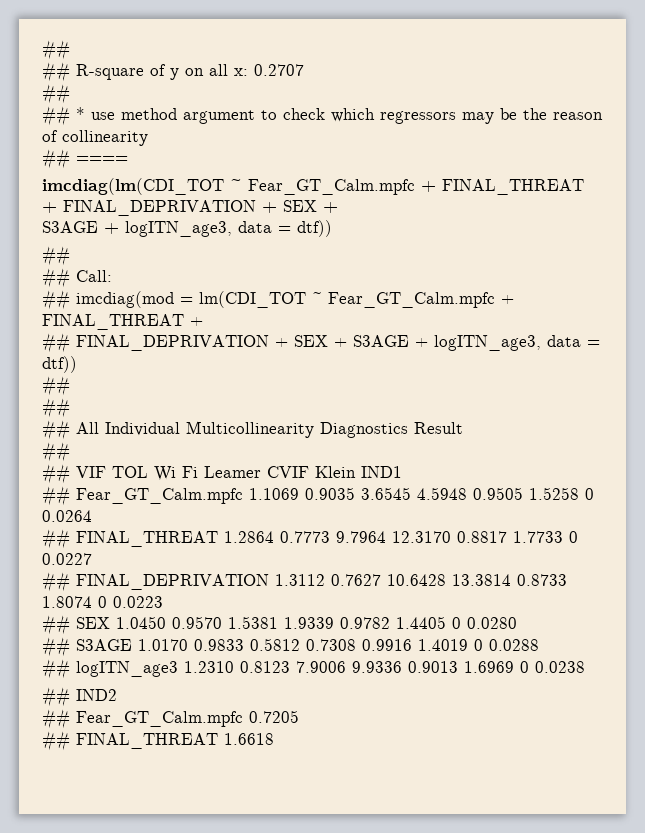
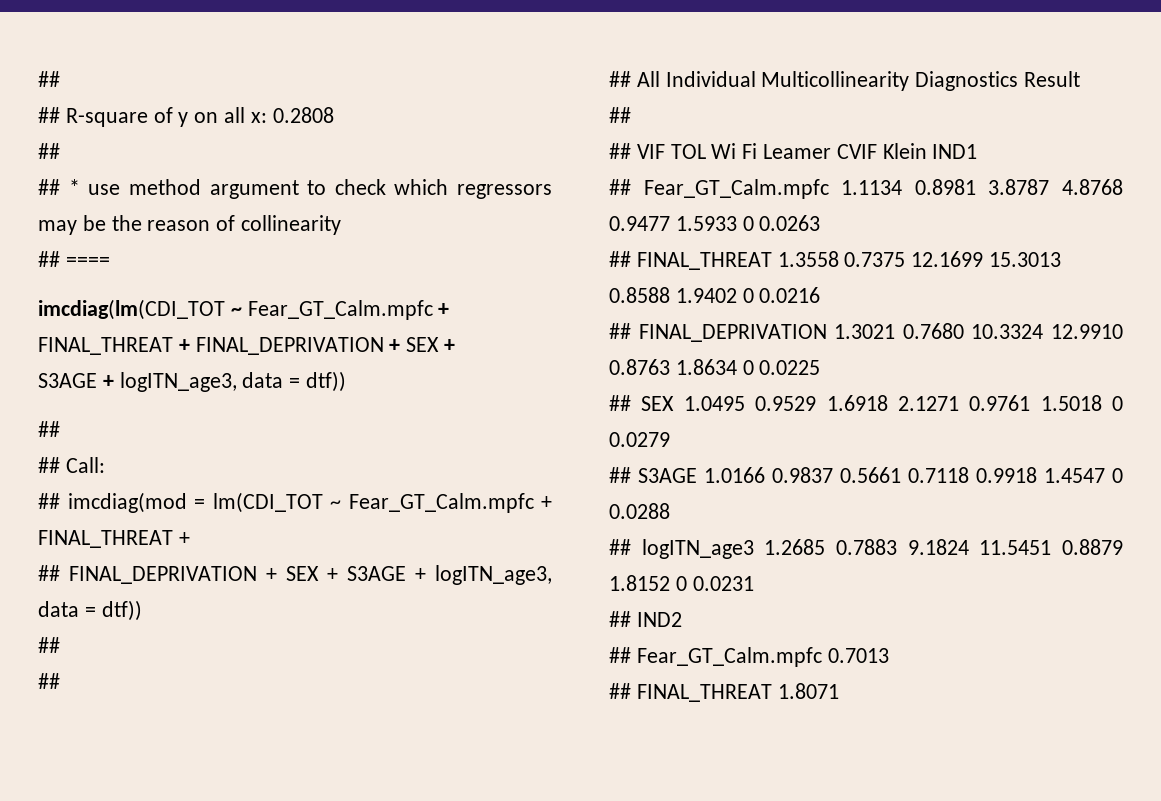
- ## R-square of y on all x: 0.2707
+ ## R-square of y on all x: 0.2808
- ## Fear_GT_Calm.mpfc 1.1069 0.9035 3.6545 4.5948 0.9505 1.5258 0 0.0264
- ## FINAL_THREAT 1.2864 0.7773 9.7964 12.3170 0.8817 1.7733 0 0.0227
- ## FINAL_DEPRIVATION 1.3112 0.7627 10.6428 13.3814 0.8733 1.8074 0 0.0223
- ## SEX 1.0450 0.9570 1.5381 1.9339 0.9782 1.4405 0 0.0280
- ## S3AGE 1.0170 0.9833 0.5812 0.7308 0.9916 1.4019 0 0.0288
- ## logITN_age3 1.2310 0.8123 7.9006 9.9336 0.9013 1.6969 0 0.0238
+ ## Fear_GT_Calm.mpfc 1.1134 0.8981 3.8787 4.8768 0.9477 1.5933 0 0.0263
+ ## FINAL_THREAT 1.3558 0.7375 12.1699 15.3013 0.8588 1.9402 0 0.0216
+ ## FINAL_DEPRIVATION 1.3021 0.7680 10.3324 12.9910 0.8763 1.8634 0 0.0225
+ ## SEX 1.0495 0.9529 1.6918 2.1271 0.9761 1.5018 0 0.0279
+ ## S3AGE 1.0166 0.9837 0.5661 0.7118 0.9918 1.4547 0 0.0288
+ ## logITN_age3 1.2685 0.7883 9.1824 11.5451 0.8879 1.8152 0 0.0231
- ## Fear_GT_Calm.mpfc 0.7205
- ## FINAL_THREAT 1.6618
+ ## Fear_GT_Calm.mpfc 0.7013
+ ## FINAL_THREAT 1.8071

